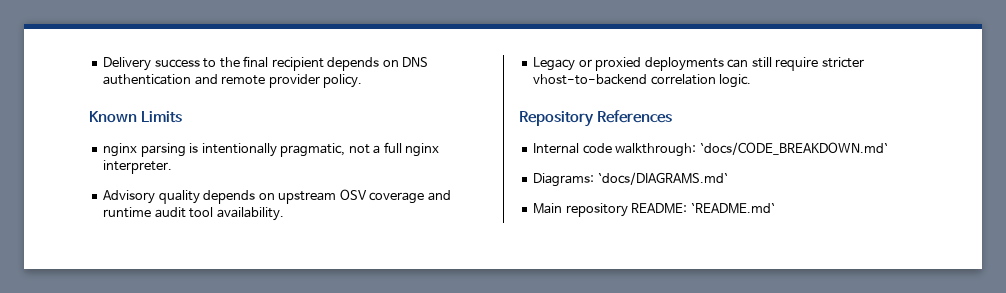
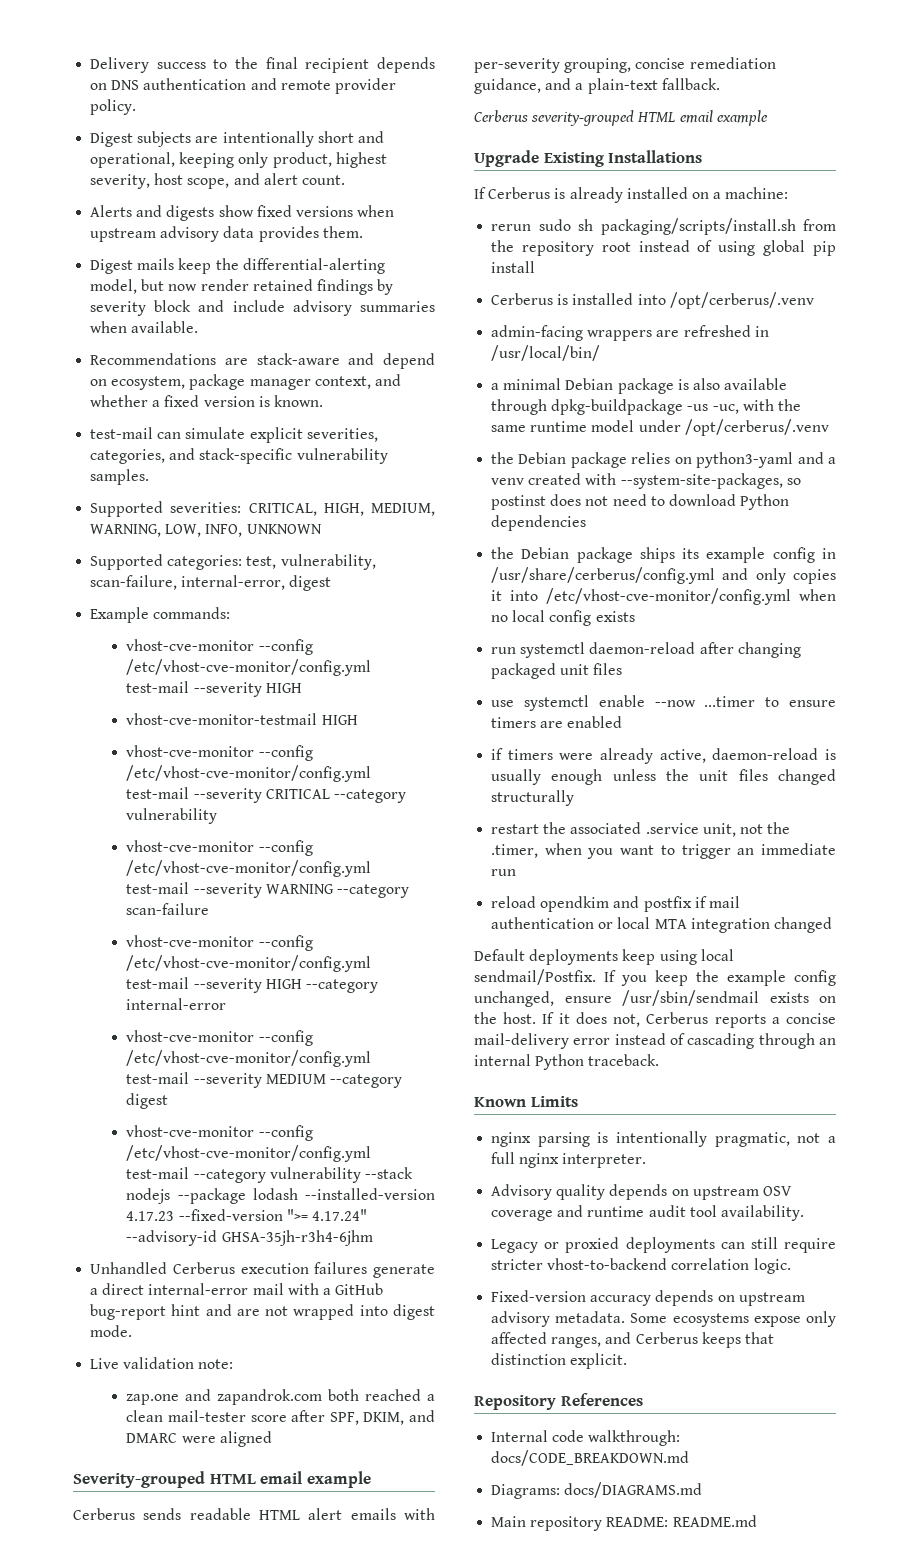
+ Digest subjects are intentionally short and operational, keeping only product, highest severity, host scope, and alert count.
+ Alerts and digests show fixed versions when upstream advisory data provides them.
+ Digest mails keep the differential-alerting model, but now render retained findings by severity block and include advisory summaries when available.
+ Recommendations are stack-aware and depend on ecosystem, package manager context, and whether a fixed version is known.
+ test-mail can simulate explicit severities, categories, and stack-specific vulnerability samples.
+ Supported severities: CRITICAL, HIGH, MEDIUM, WARNING, LOW, INFO, UNKNOWN
+ Supported categories: test, vulnerability, scan-failure, internal-error, digest
+ Example commands:
+ vhost-cve-monitor --config /etc/vhost-cve-monitor/config.yml test-mail --severity HIGH
+ vhost-cve-monitor-testmail HIGH
+ vhost-cve-monitor --config /etc/vhost-cve-monitor/config.yml test-mail --severity CRITICAL --category vulnerability
+ vhost-cve-monitor --config /etc/vhost-cve-monitor/config.yml test-mail --severity WARNING --category scan-failure
+ vhost-cve-monitor --config /etc/vhost-cve-monitor/config.yml test-mail --severity HIGH --category internal-error
+ vhost-cve-monitor --config /etc/vhost-cve-monitor/config.yml test-mail --severity MEDIUM --category digest
+ vhost-cve-monitor --config /etc/vhost-cve-monitor/config.yml test-mail --category vulnerability --stack nodejs --package lodash --installed-version 4.17.23 --fixed-version ">= 4.17.24" --advisory-id GHSA-35jh-r3h4-6jhm
+ Unhandled Cerberus execution failures generate a direct internal-error mail with a GitHub bug-report hint and are not wrapped into digest mode.
+ Live validation note:
+ zap.one and zapandrok.com both reached a clean mail-tester score after SPF, DKIM, and DMARC were aligned
+ Severity-grouped HTML email example
+ Cerberus sends readable HTML alert emails with per-severity grouping, concise remediation guidance, and a plain-text fallback.
+ Cerberus severity-grouped HTML email example
+ Upgrade Existing Installations
+ If Cerberus is already installed on a machine:
+ rerun sudo sh packaging/scripts/install.sh from the repository root instead of using global pip install
+ Cerberus is installed into /opt/cerberus/.venv
+ admin-facing wrappers are refreshed in /usr/local/bin/
+ a minimal Debian package is also available through dpkg-buildpackage -us -uc, with the same runtime model under /opt/cerberus/.venv
+ the Debian package relies on python3-yaml and a venv created with --system-site-packages, so postinst does not need to download Python dependencies
+ the Debian package ships its example config in /usr/share/cerberus/config.yml and only copies it into /etc/vhost-cve-monitor/config.yml when no local config exists
+ run systemctl daemon-reload after changing packaged unit files
+ use systemctl enable --now ...timer to ensure timers are enabled
+ if timers were already active, daemon-reload is usually enough unless the unit files changed structurally
+ restart the associated .service unit, not the .timer, when you want to trigger an immediate run
+ reload opendkim and postfix if mail authentication or local MTA integration changed
+ Default deployments keep using local sendmail/Postfix. If you keep the example config unchanged, ensure /usr/sbin/sendmail exists on the host. If it does not, Cerberus reports a concise mail-delivery error instead of cascading through an internal Python traceback.
+ Fixed-version accuracy depends on upstream advisory metadata. Some ecosystems expose only affected ranges, and Cerberus keeps that distinction explicit.
- Internal code walkthrough: `docs/CODE_BREAKDOWN.md`
+ Internal code walkthrough: docs/CODE_BREAKDOWN.md
- Diagrams: `docs/DIAGRAMS.md`
+ Diagrams: docs/DIAGRAMS.md
- Main repository README: `README.md`
+ Main repository README: README.md

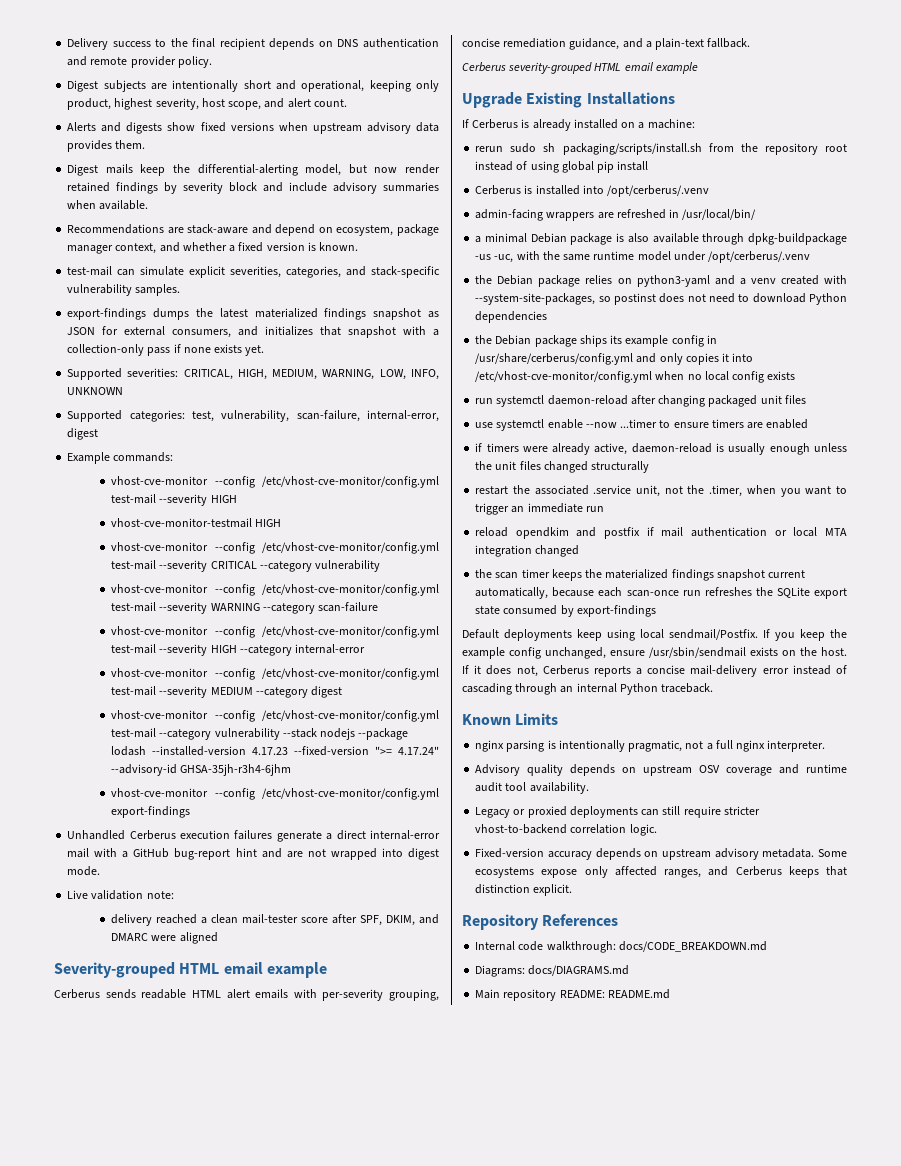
+ export-findings dumps the latest materialized findings snapshot as JSON for external consumers, and initializes that snapshot with a collection-only pass if none exists yet.
+ vhost-cve-monitor --config /etc/vhost-cve-monitor/config.yml export-findings
- zap.one and zapandrok.com both reached a clean mail-tester score after SPF, DKIM, and DMARC were aligned
+ delivery reached a clean mail-tester score after SPF, DKIM, and DMARC were aligned
+ the scan timer keeps the materialized findings snapshot current automatically, because each scan-once run refreshes the SQLite export state consumed by export-findings

